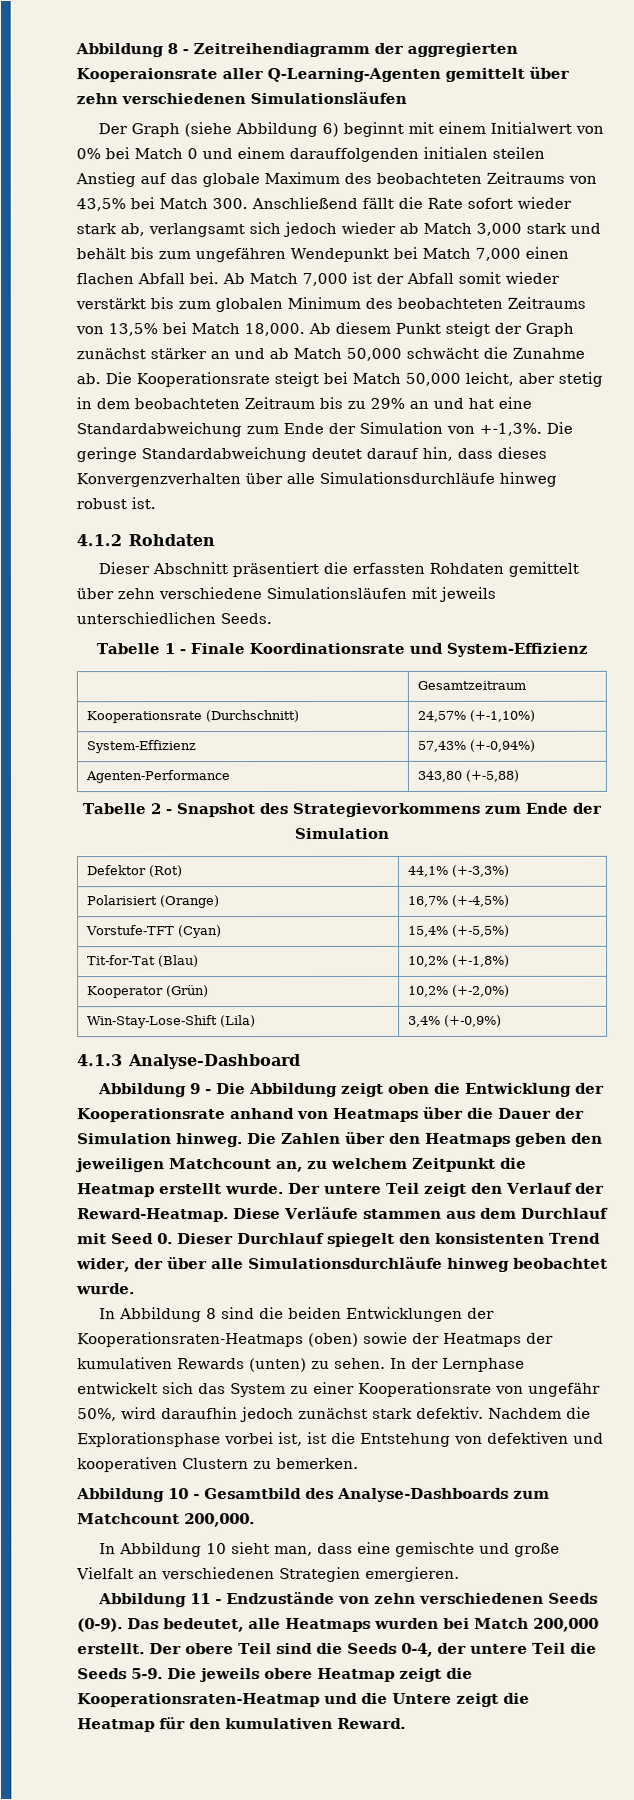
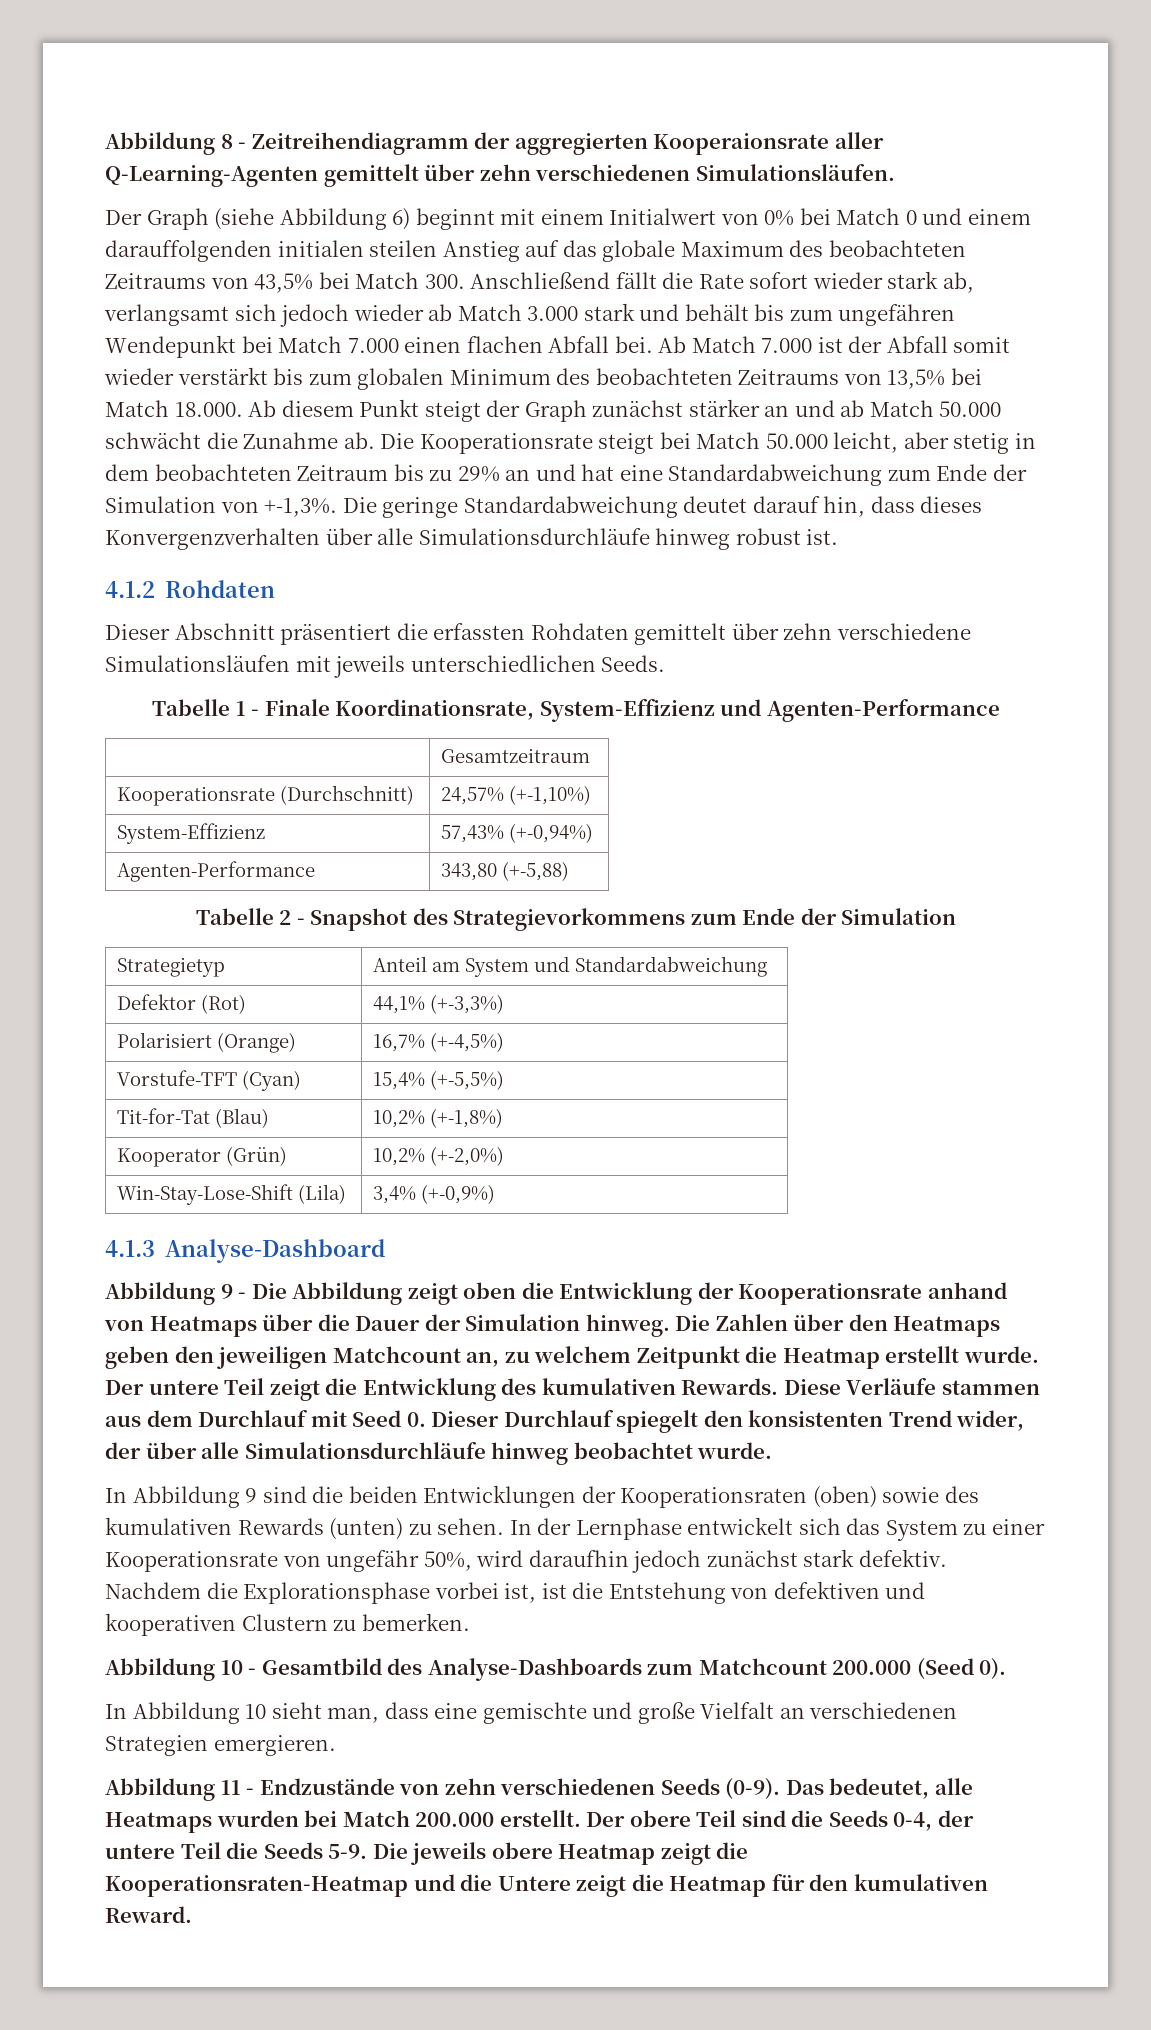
- Abbildung 8 - Zeitreihendiagramm der aggregierten Kooperaionsrate aller Q-Learning-Agenten gemittelt über zehn verschiedenen Simulationsläufen
+ Abbildung 8 - Zeitreihendiagramm der aggregierten Kooperaionsrate aller Q-Learning-Agenten gemittelt über zehn verschiedenen Simulationsläufen.
- Der Graph (siehe Abbildung 6) beginnt mit einem Initialwert von 0% bei Match 0 und einem darauffolgenden initialen steilen Anstieg auf das globale Maximum des beobachteten Zeitraums von 43,5% bei Match 300. Anschließend fällt die Rate sofort wieder stark ab, verlangsamt sich jedoch wieder ab Match 3,000 stark und behält bis zum ungefähren Wendepunkt bei Match 7,000 einen flachen Abfall bei.
+ Der Graph (siehe Abbildung 6) beginnt mit einem Initialwert von 0% bei Match 0 und einem darauffolgenden initialen steilen Anstieg auf das globale Maximum des beobachteten Zeitraums von 43,5% bei Match 300. Anschließend fällt die Rate sofort wieder stark ab, verlangsamt sich jedoch wieder ab Match 3.000 stark und behält bis zum ungefähren Wendepunkt bei Match 7.000 einen flachen Abfall bei.
- Ab Match 7,000 ist der Abfall somit wieder verstärkt bis zum globalen Minimum des beobachteten Zeitraums von 13,5% bei Match 18,000. Ab diesem Punkt steigt der Graph zunächst stärker an und ab Match 50,000 schwächt die Zunahme ab.
+ Ab Match 7.000 ist der Abfall somit wieder verstärkt bis zum globalen Minimum des beobachteten Zeitraums von 13,5% bei Match 18.000. Ab diesem Punkt steigt der Graph zunächst stärker an und ab Match 50.000 schwächt die Zunahme ab.
- Die Kooperationsrate steigt bei Match 50,000 leicht, aber stetig in dem beobachteten Zeitraum bis zu 29% an und hat eine Standardabweichung zum Ende der Simulation von +-1,3%.
+ Die Kooperationsrate steigt bei Match 50.000 leicht, aber stetig in dem beobachteten Zeitraum bis zu 29% an und hat eine Standardabweichung zum Ende der Simulation von +-1,3%.
- Tabelle 1 - Finale Koordinationsrate und System-Effizienz
+ Tabelle 1 - Finale Koordinationsrate, System-Effizienz und Agenten-Performance
+ Strategietyp | Anteil am System und Standardabweichung
- Der untere Teil zeigt den Verlauf der Reward-Heatmap.
+ Der untere Teil zeigt die Entwicklung des kumulativen Rewards.
- In Abbildung 8 sind die beiden Entwicklungen der Kooperationsraten-Heatmaps (oben) sowie der Heatmaps der kumulativen Rewards (unten) zu sehen.
+ In Abbildung 9 sind die beiden Entwicklungen der Kooperationsraten (oben) sowie des kumulativen Rewards (unten) zu sehen.
- Abbildung 10 - Gesamtbild des Analyse-Dashboards zum Matchcount 200,000.
+ Abbildung 10 - Gesamtbild des Analyse-Dashboards zum Matchcount 200.000 (Seed 0).
- Das bedeutet, alle Heatmaps wurden bei Match 200,000 erstellt.
+ Das bedeutet, alle Heatmaps wurden bei Match 200.000 erstellt.

